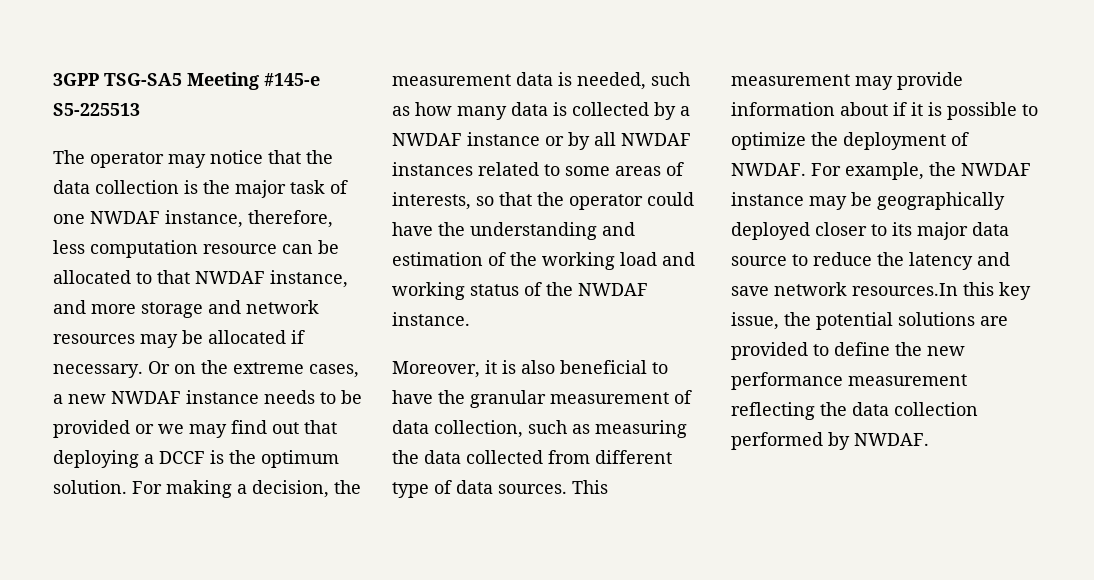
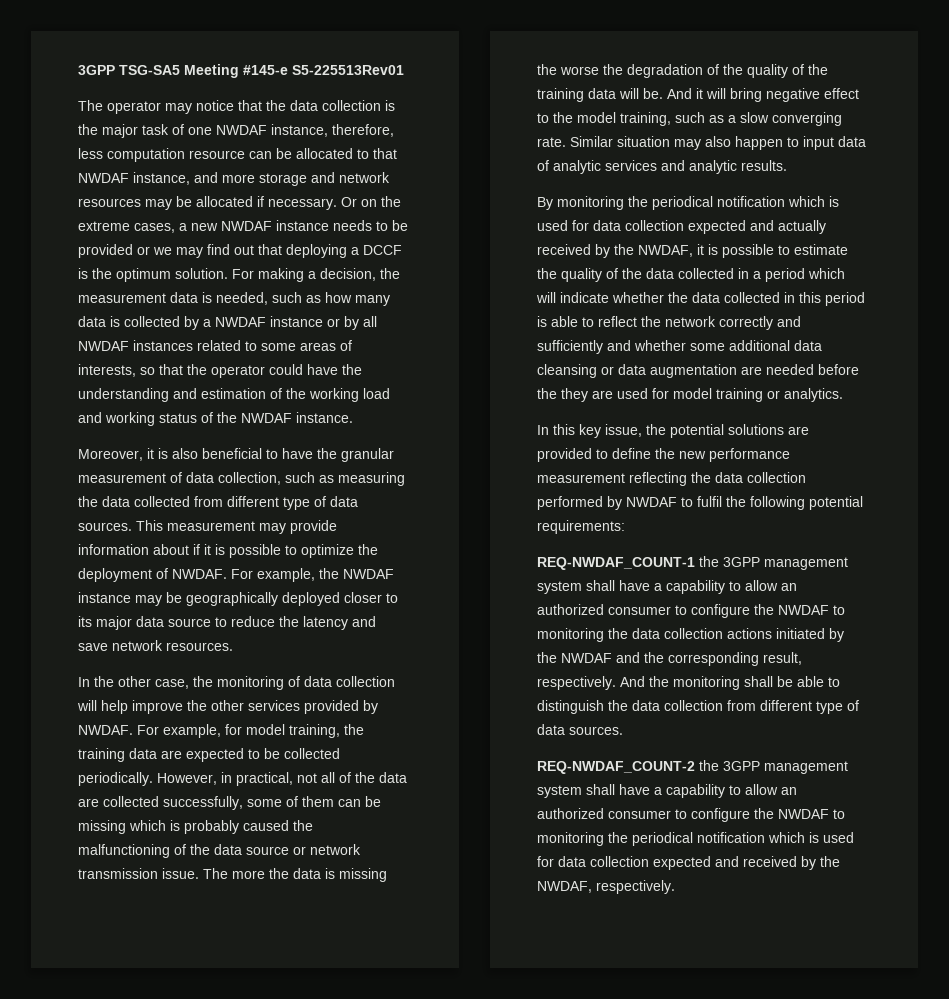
- 3GPP TSG-SA5 Meeting #145-e S5-225513
+ 3GPP TSG-SA5 Meeting #145-e S5-225513Rev01
- For example, the NWDAF instance may be geographically deployed closer to its major data source to reduce the latency and save network resources.In this key issue, the potential solutions are provided to define the new performance measurement reflecting the data collection performed by NWDAF.
+ For example, the NWDAF instance may be geographically deployed closer to its major data source to reduce the latency and save network resources.
+ In the other case, the monitoring of data collection will help improve the other services provided by NWDAF. For example, for model training, the training data are expected to be collected periodically. However, in practical, not all of the data are collected successfully, some of them can be missing which is probably caused the malfunctioning of the data source or network transmission issue. The more the data is missing the worse the degradation of the quality of the training data will be. And it will bring negative effect to the model training, such as a slow converging rate. Similar situation may also happen to input data of analytic services and analytic results.
+ By monitoring the periodical notification which is used for data collection expected and actually received by the NWDAF, it is possible to estimate the quality of the data collected in a period which will indicate whether the data collected in this period is able to reflect the network correctly and sufficiently and whether some additional data cleansing or data augmentation are needed before the they are used for model training or analytics.
+ In this key issue, the potential solutions are provided to define the new performance measurement reflecting the data collection performed by NWDAF to fulfil the following potential requirements:
+ REQ-NWDAF_COUNT-1 the 3GPP management system shall have a capability to allow an authorized consumer to configure the NWDAF to monitoring the data collection actions initiated by the NWDAF and the corresponding result, respectively. And the monitoring shall be able to distinguish the data collection from different type of data sources.
+ REQ-NWDAF_COUNT-2 the 3GPP management system shall have a capability to allow an authorized consumer to configure the NWDAF to monitoring the periodical notification which is used for data collection expected and received by the NWDAF, respectively.

